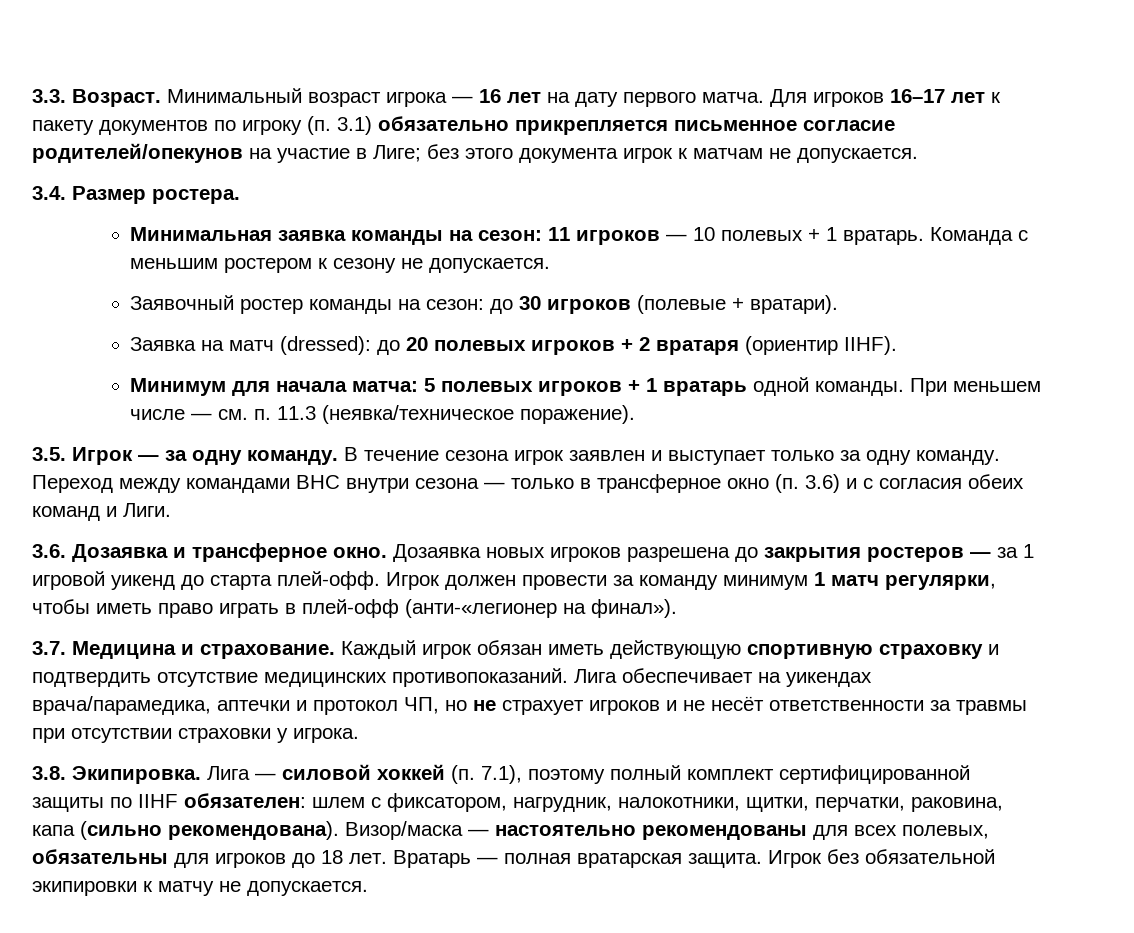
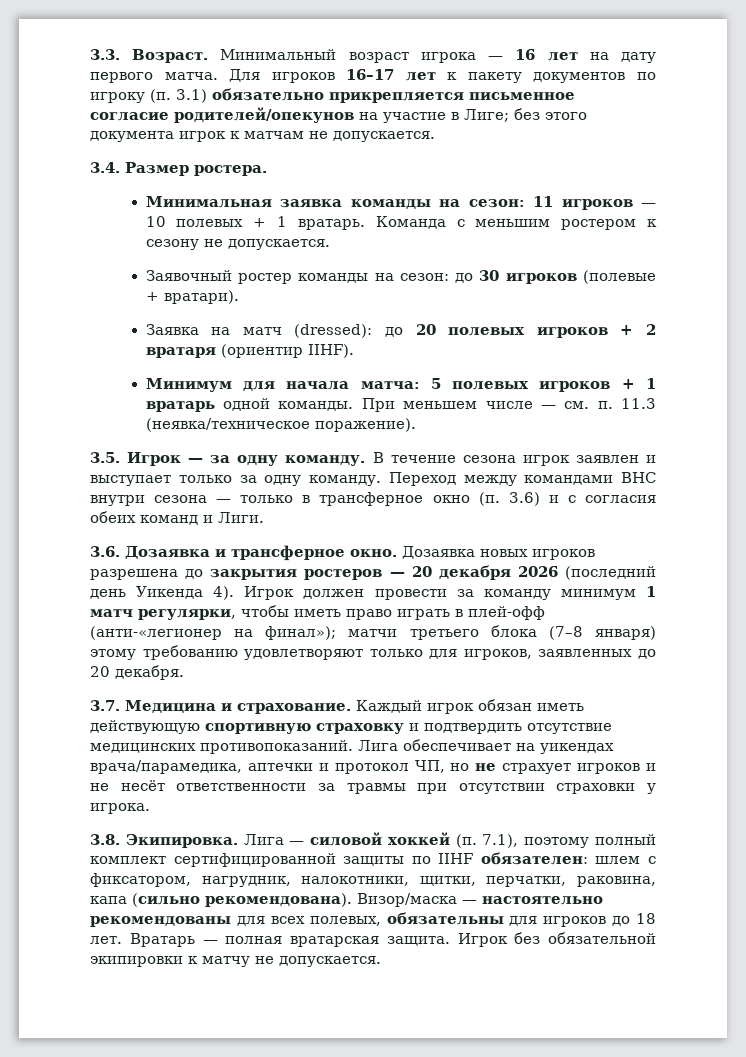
- Дозаявка новых игроков разрешена до закрытия ростеров — за 1 игровой уикенд до старта плей-офф.
+ Дозаявка новых игроков разрешена до закрытия ростеров — 20 декабря 2026 (последний день Уикенда 4).
- Игрок должен провести за команду минимум 1 матч регулярки, чтобы иметь право играть в плей-офф (анти-«легионер на финал»).
+ Игрок должен провести за команду минимум 1 матч регулярки, чтобы иметь право играть в плей-офф (анти-«легионер на финал»); матчи третьего блока (7–8 января) этому требованию удовлетворяют только для игроков, заявленных до 20 декабря.

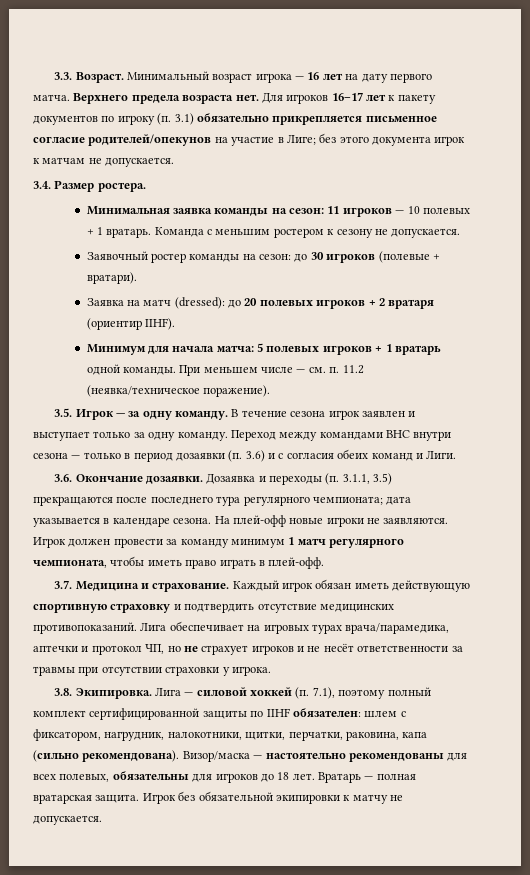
+ Верхнего предела возраста нет.
- При меньшем числе — см. п. 11.3 (неявка/техническое поражение).
+ При меньшем числе — см. п. 11.2 (неявка/техническое поражение).
- Переход между командами BHC внутри сезона — только в трансферное окно (п. 3.6) и с согласия обеих команд и Лиги.
+ Переход между командами BHC внутри сезона — только в период дозаявки (п. 3.6) и с согласия обеих команд и Лиги.
- 3.6. Дозаявка и трансферное окно. Дозаявка новых игроков разрешена до закрытия ростеров — 20 декабря 2026 (последний день Уикенда 4).
+ 3.6. Окончание дозаявки. Дозаявка и переходы (п. 3.1.1, 3.5) прекращаются после последнего тура регулярного чемпионата; дата указывается в календаре сезона. На плей-офф новые игроки не заявляются.
- Игрок должен провести за команду минимум 1 матч регулярки, чтобы иметь право играть в плей-офф (анти-«легионер на финал»); матчи третьего блока (7–8 января) этому требованию удовлетворяют только для игроков, заявленных до 20 декабря.
+ Игрок должен провести за команду минимум 1 матч регулярного чемпионата, чтобы иметь право играть в плей-офф.
- Лига обеспечивает на уикендах врача/парамедика, аптечки и протокол ЧП, но не страхует игроков и не несёт ответственности за травмы при отсутствии страховки у игрока.
+ Лига обеспечивает на игровых турах врача/парамедика, аптечки и протокол ЧП, но не страхует игроков и не несёт ответственности за травмы при отсутствии страховки у игрока.

